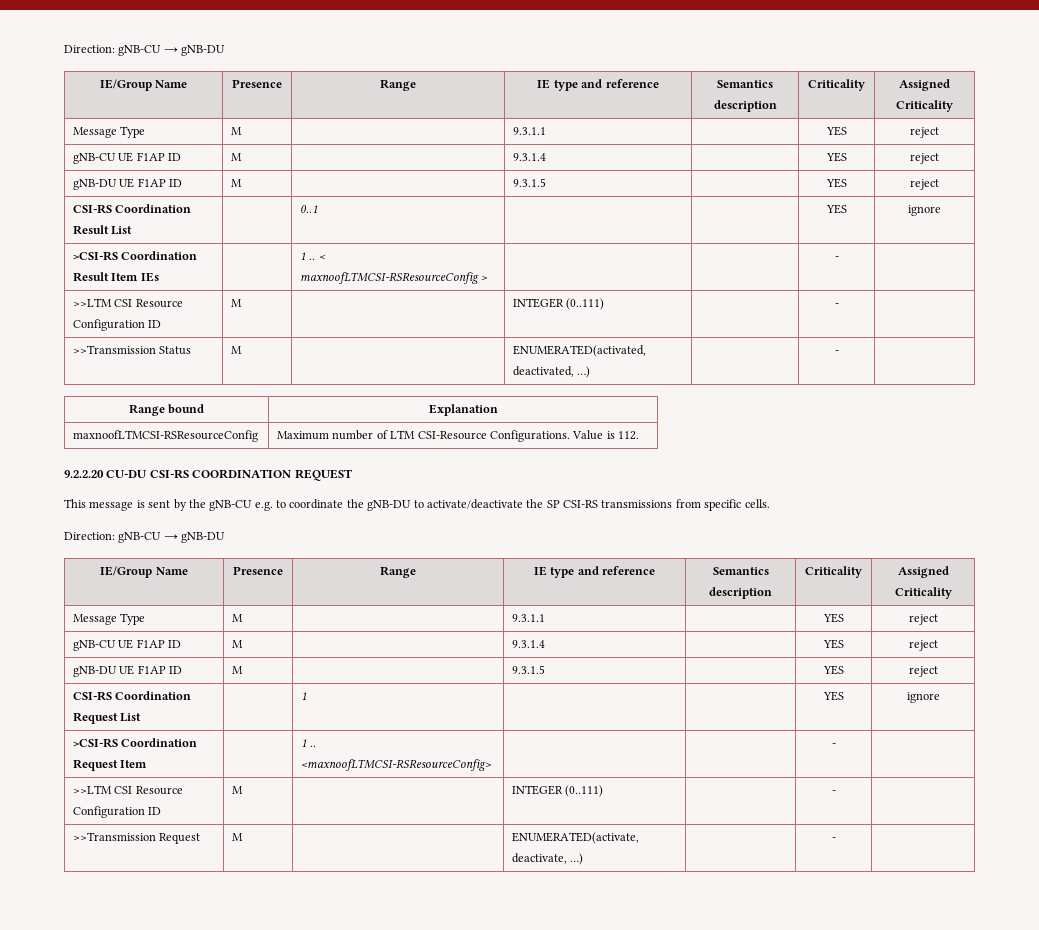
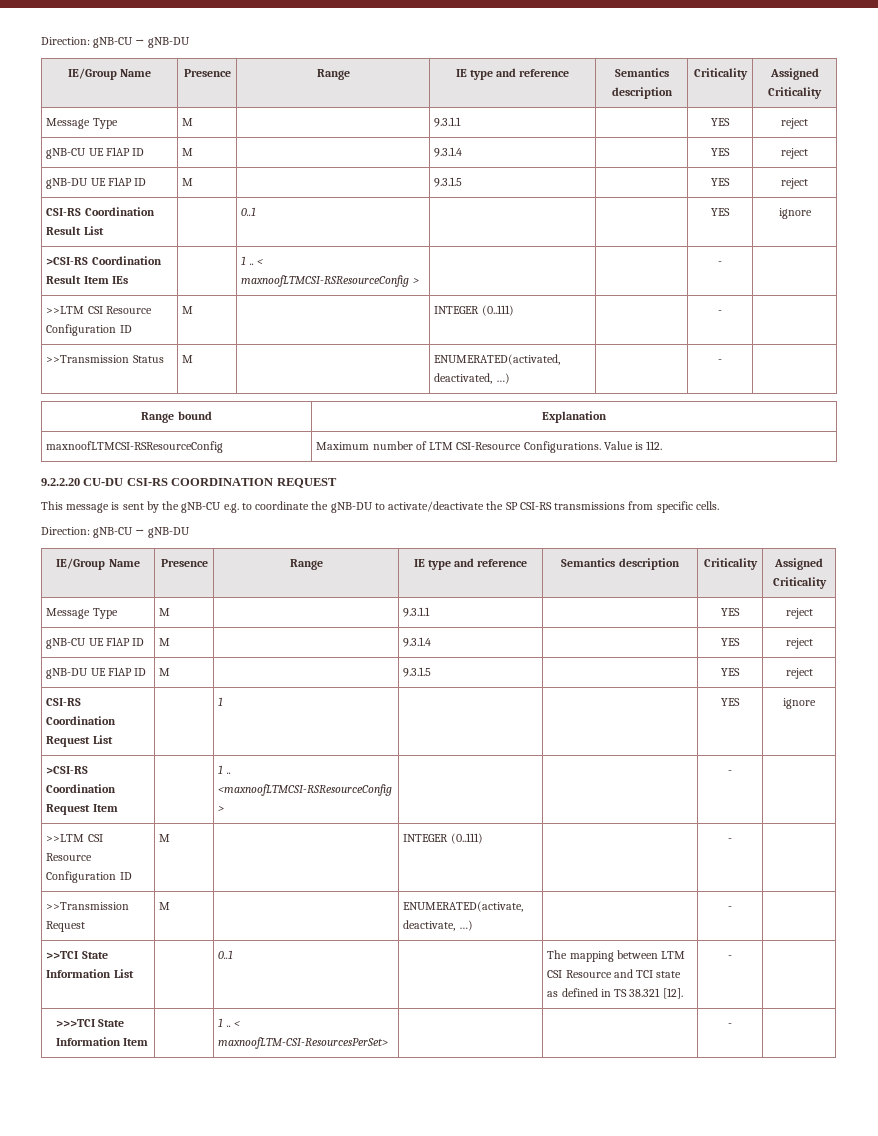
+ >>TCI State Information List | | 0..1 | | The mapping between LTM CSI Resource and TCI state as defined in TS 38.321 [12]. | - |
+ >>>TCI State Information Item | | 1 .. < maxnoofLTM-CSI-ResourcesPerSet> | | | - |

